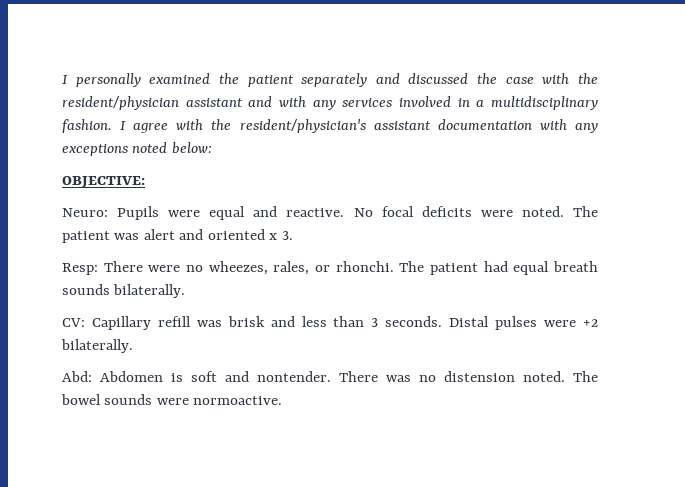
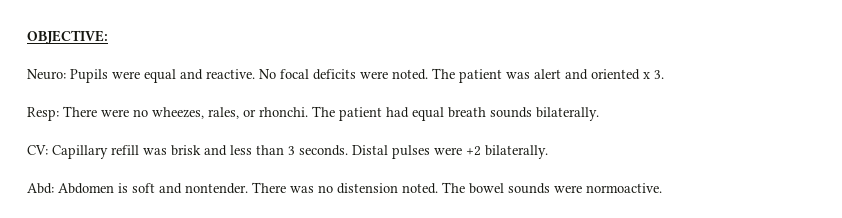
- I personally examined the patient separately and discussed the case with the resident/physician assistant and with any services involved in a multidisciplinary fashion. I agree with the resident/physician's assistant documentation with any exceptions noted below:

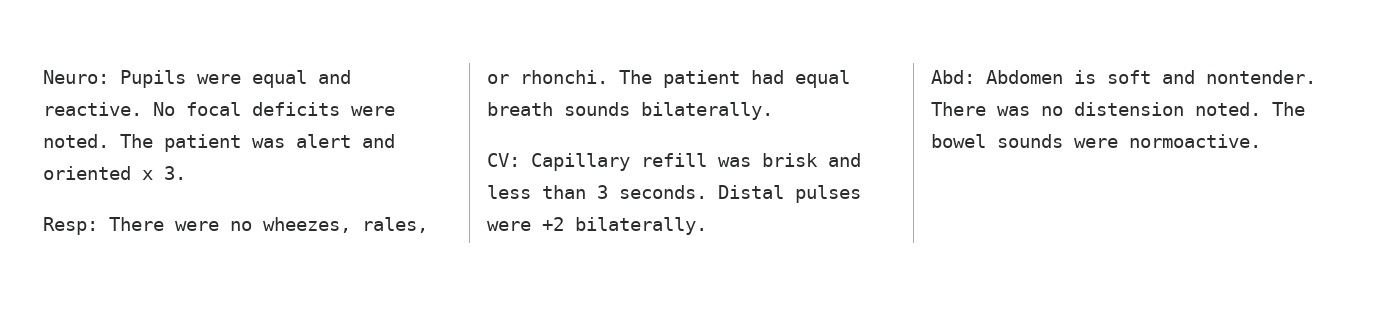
- OBJECTIVE:

